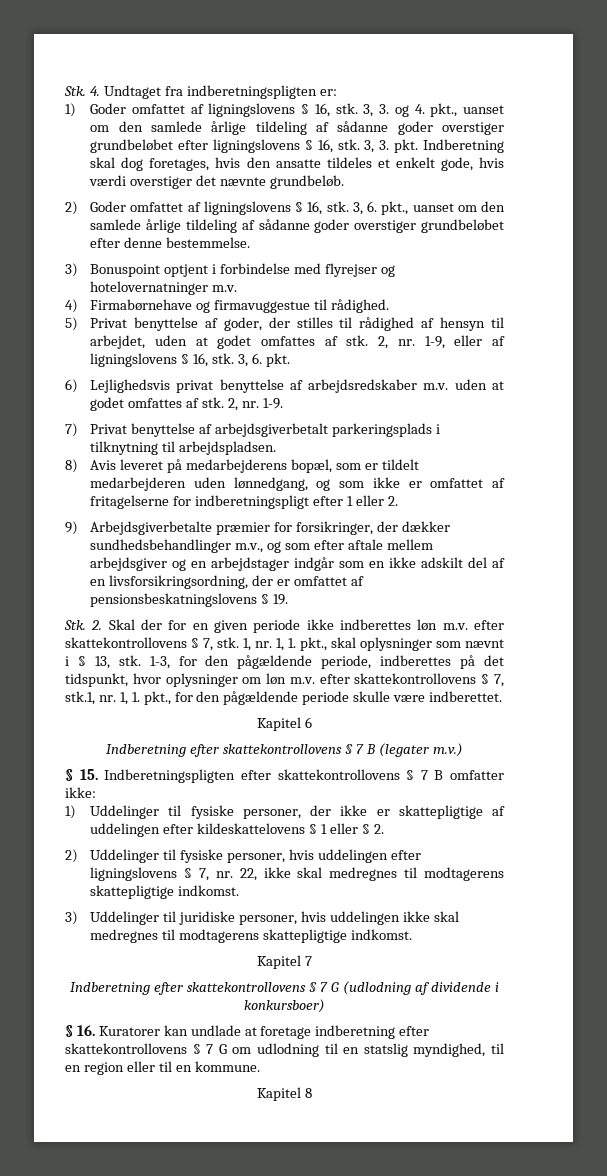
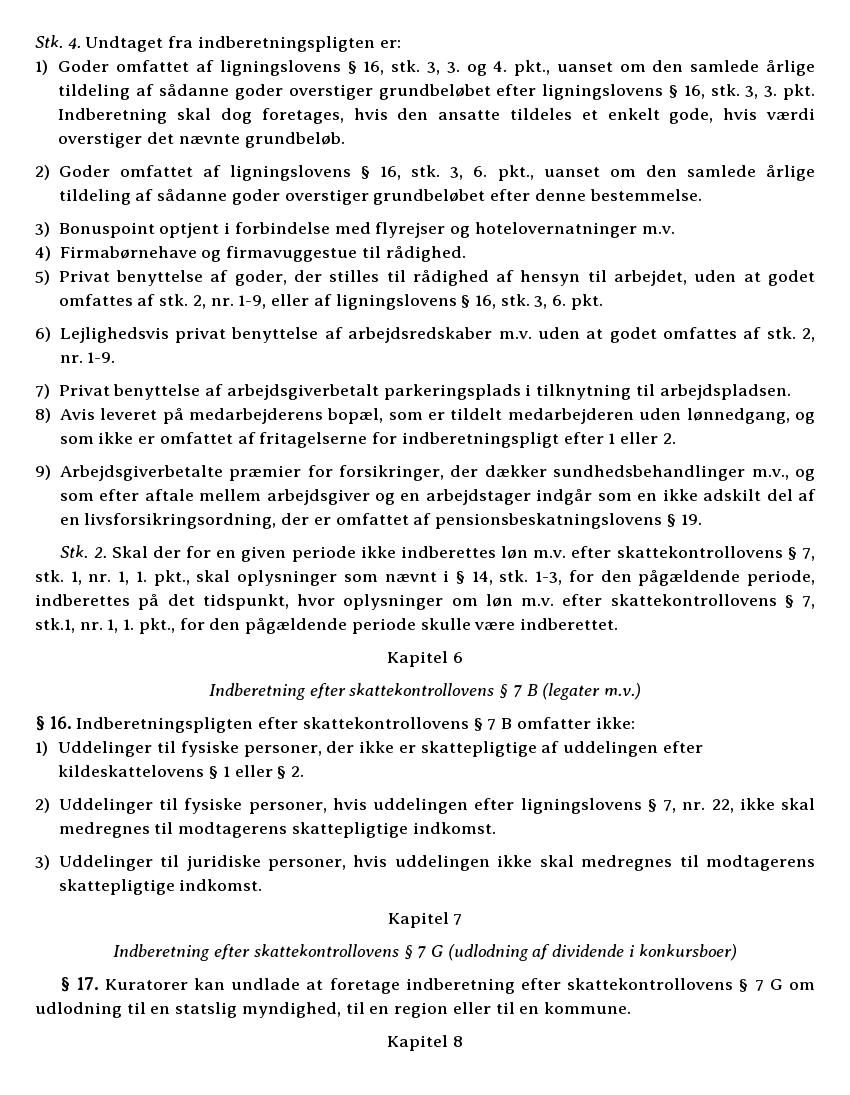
- 1, nr. 1, 1. pkt., skal oplysninger som nævnt i § 13, stk.
+ 1, nr. 1, 1. pkt., skal oplysninger som nævnt i § 14, stk.
- § 15. Indberetningspligten efter skattekontrollovens § 7 B omfatter ikke:
+ § 16. Indberetningspligten efter skattekontrollovens § 7 B omfatter ikke:
- § 16. Kuratorer kan undlade at foretage indberetning efter skattekontrollovens § 7 G om udlodning til en statslig myndighed, til en region eller til en kommune.
+ § 17. Kuratorer kan undlade at foretage indberetning efter skattekontrollovens § 7 G om udlodning til en statslig myndighed, til en region eller til en kommune.

